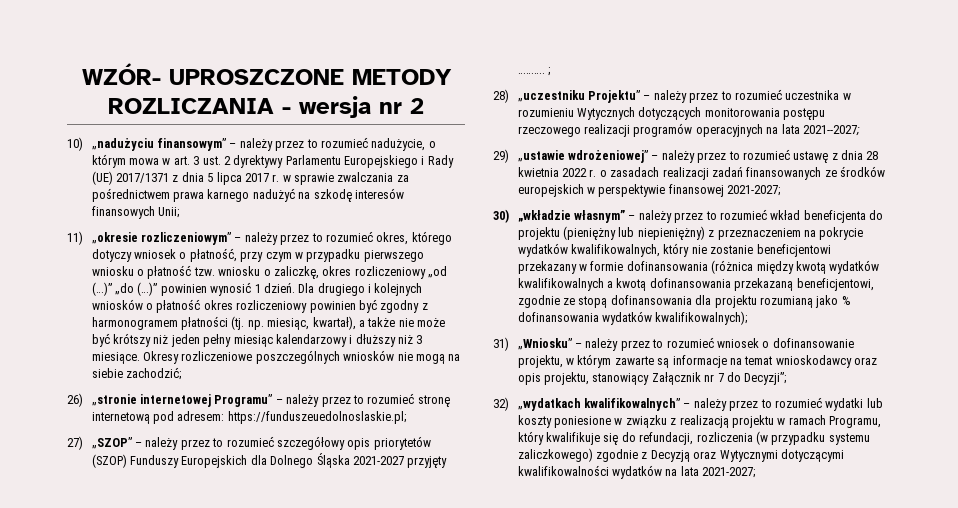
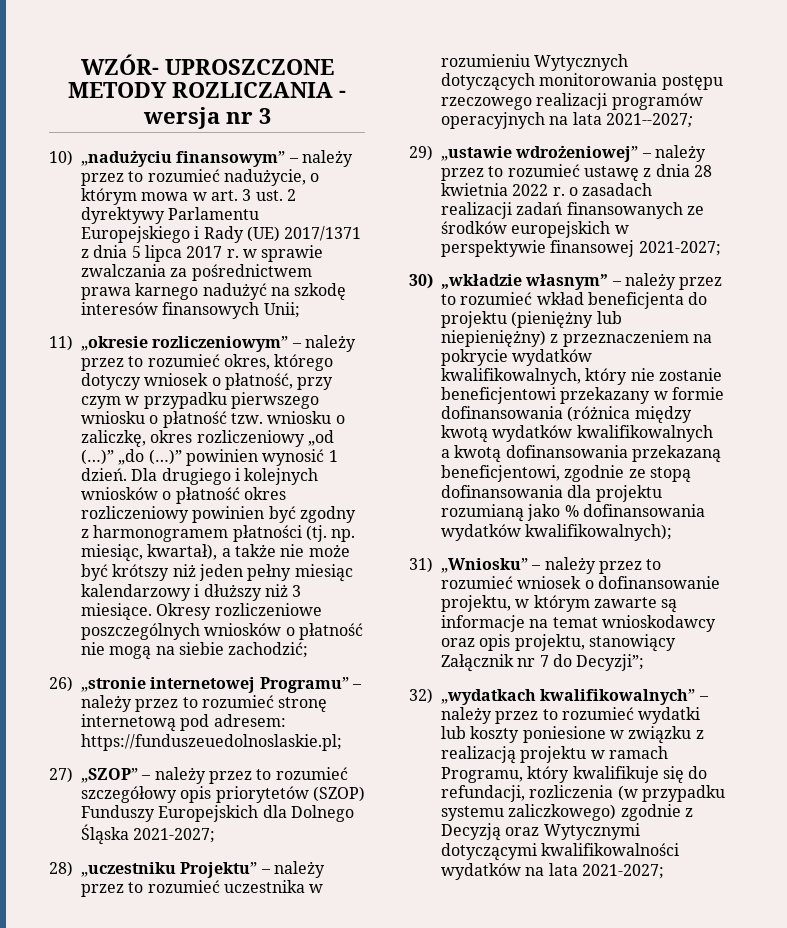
- WZÓR- UPROSZCZONE METODY ROZLICZANIA - wersja nr 2
+ WZÓR- UPROSZCZONE METODY ROZLICZANIA - wersja nr 3
- Okresy rozliczeniowe poszczególnych wniosków nie mogą na siebie zachodzić;
+ Okresy rozliczeniowe poszczególnych wniosków o płatność nie mogą na siebie zachodzić;
- 27) „SZOP” – należy przez to rozumieć szczegółowy opis priorytetów (SZOP) Funduszy Europejskich dla Dolnego Śląska 2021-2027 przyjęty ………. ;
+ 27) „SZOP” – należy przez to rozumieć szczegółowy opis priorytetów (SZOP) Funduszy Europejskich dla Dolnego Śląska 2021-2027;

